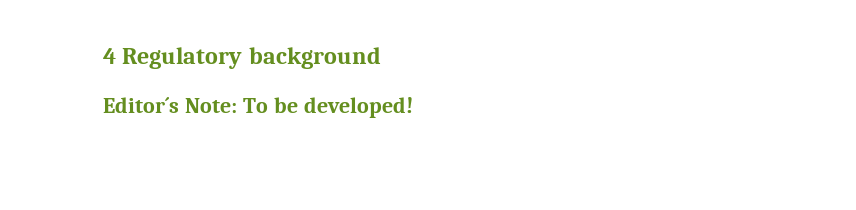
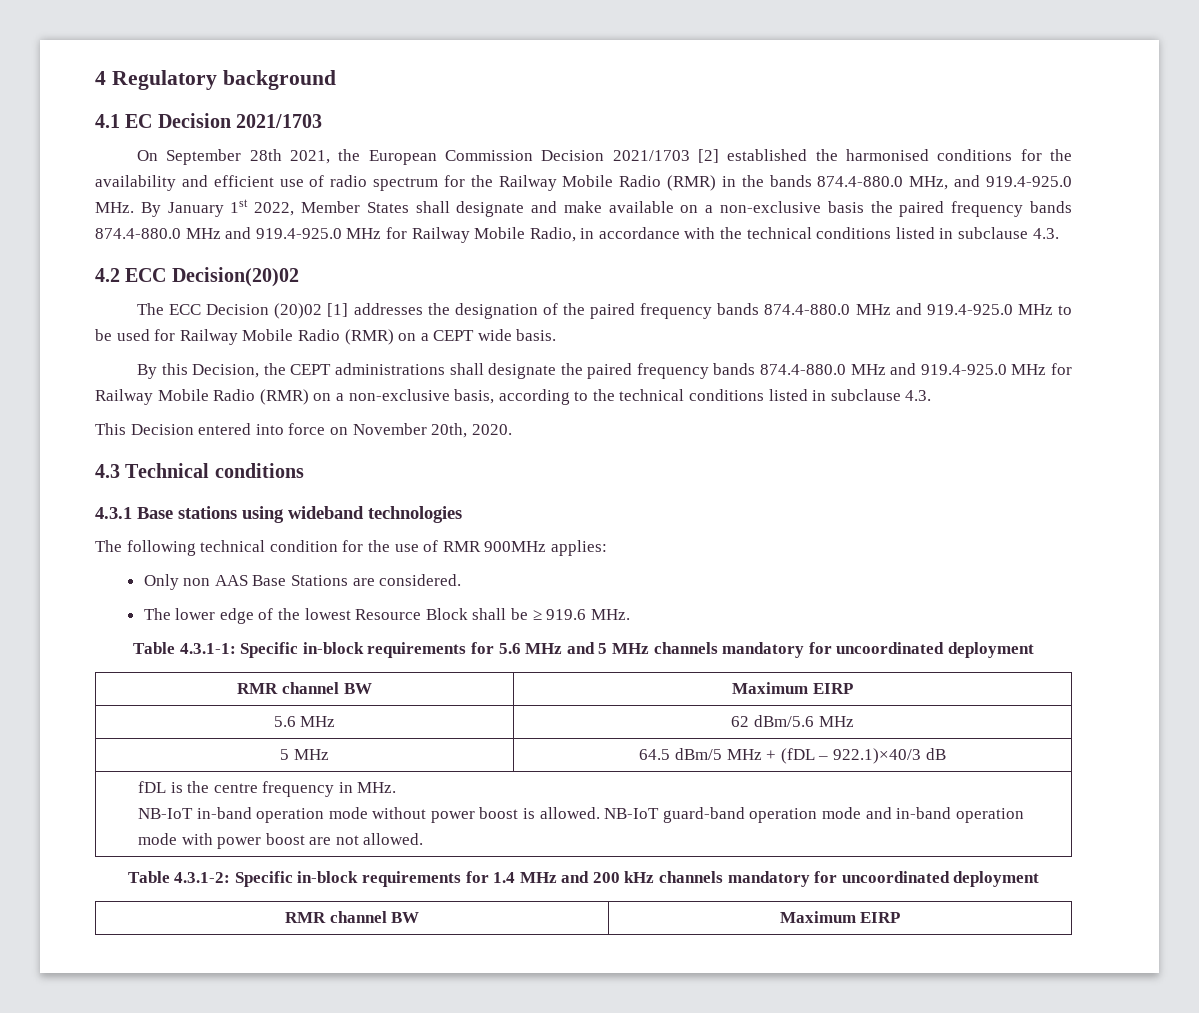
- Editor´s Note: To be developed!
+ 4.1 EC Decision 2021/1703
+ On September 28th 2021, the European Commission Decision 2021/1703 [2] established the harmonised conditions for the availability and efficient use of radio spectrum for the Railway Mobile Radio (RMR) in the bands 874.4-880.0 MHz, and 919.4-925.0 MHz. By January 1st 2022, Member States shall designate and make available on a non-exclusive basis the paired frequency bands 874.4-880.0 MHz and 919.4-925.0 MHz for Railway Mobile Radio, in accordance with the technical conditions listed in subclause 4.3.
+ 4.2 ECC Decision(20)02
+ The ECC Decision (20)02 [1] addresses the designation of the paired frequency bands 874.4-880.0 MHz and 919.4-925.0 MHz to be used for Railway Mobile Radio (RMR) on a CEPT wide basis.
+ By this Decision, the CEPT administrations shall designate the paired frequency bands 874.4-880.0 MHz and 919.4-925.0 MHz for Railway Mobile Radio (RMR) on a non-exclusive basis, according to the technical conditions listed in subclause 4.3.
+ This Decision entered into force on November 20th, 2020.
+ 4.3 Technical conditions
+ 4.3.1 Base stations using wideband technologies
+ The following technical condition for the use of RMR 900MHz applies:
+ Only non AAS Base Stations are considered.
+ The lower edge of the lowest Resource Block shall be ≥ 919.6 MHz.
+ Table 4.3.1-1: Specific in-block requirements for 5.6 MHz and 5 MHz channels mandatory for uncoordinated deployment
+ RMR channel BW | Maximum EIRP
+ 5.6 MHz | 62 dBm/5.6 MHz
+ 5 MHz | 64.5 dBm/5 MHz + (fDL – 922.1)×40/3 dB
+ fDL is the centre frequency in MHz.
+ NB-IoT in-band operation mode without power boost is allowed. NB-IoT guard-band operation mode and in-band operation mode with power boost are not allowed.
+ Table 4.3.1-2: Specific in-block requirements for 1.4 MHz and 200 kHz channels mandatory for uncoordinated deployment
+ RMR channel BW | Maximum EIRP

